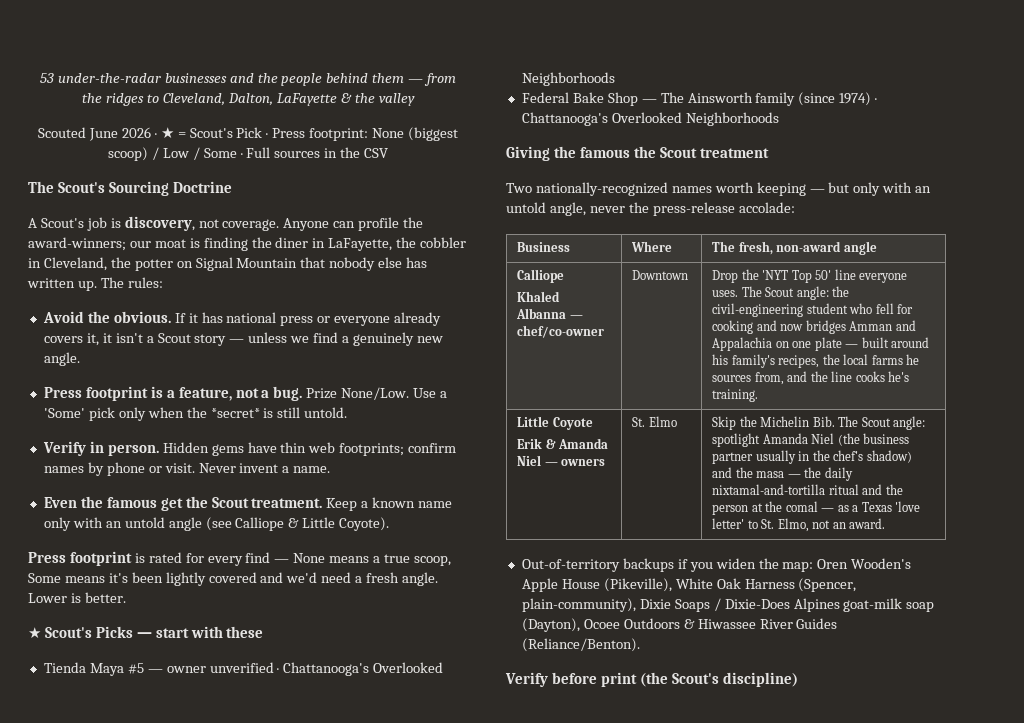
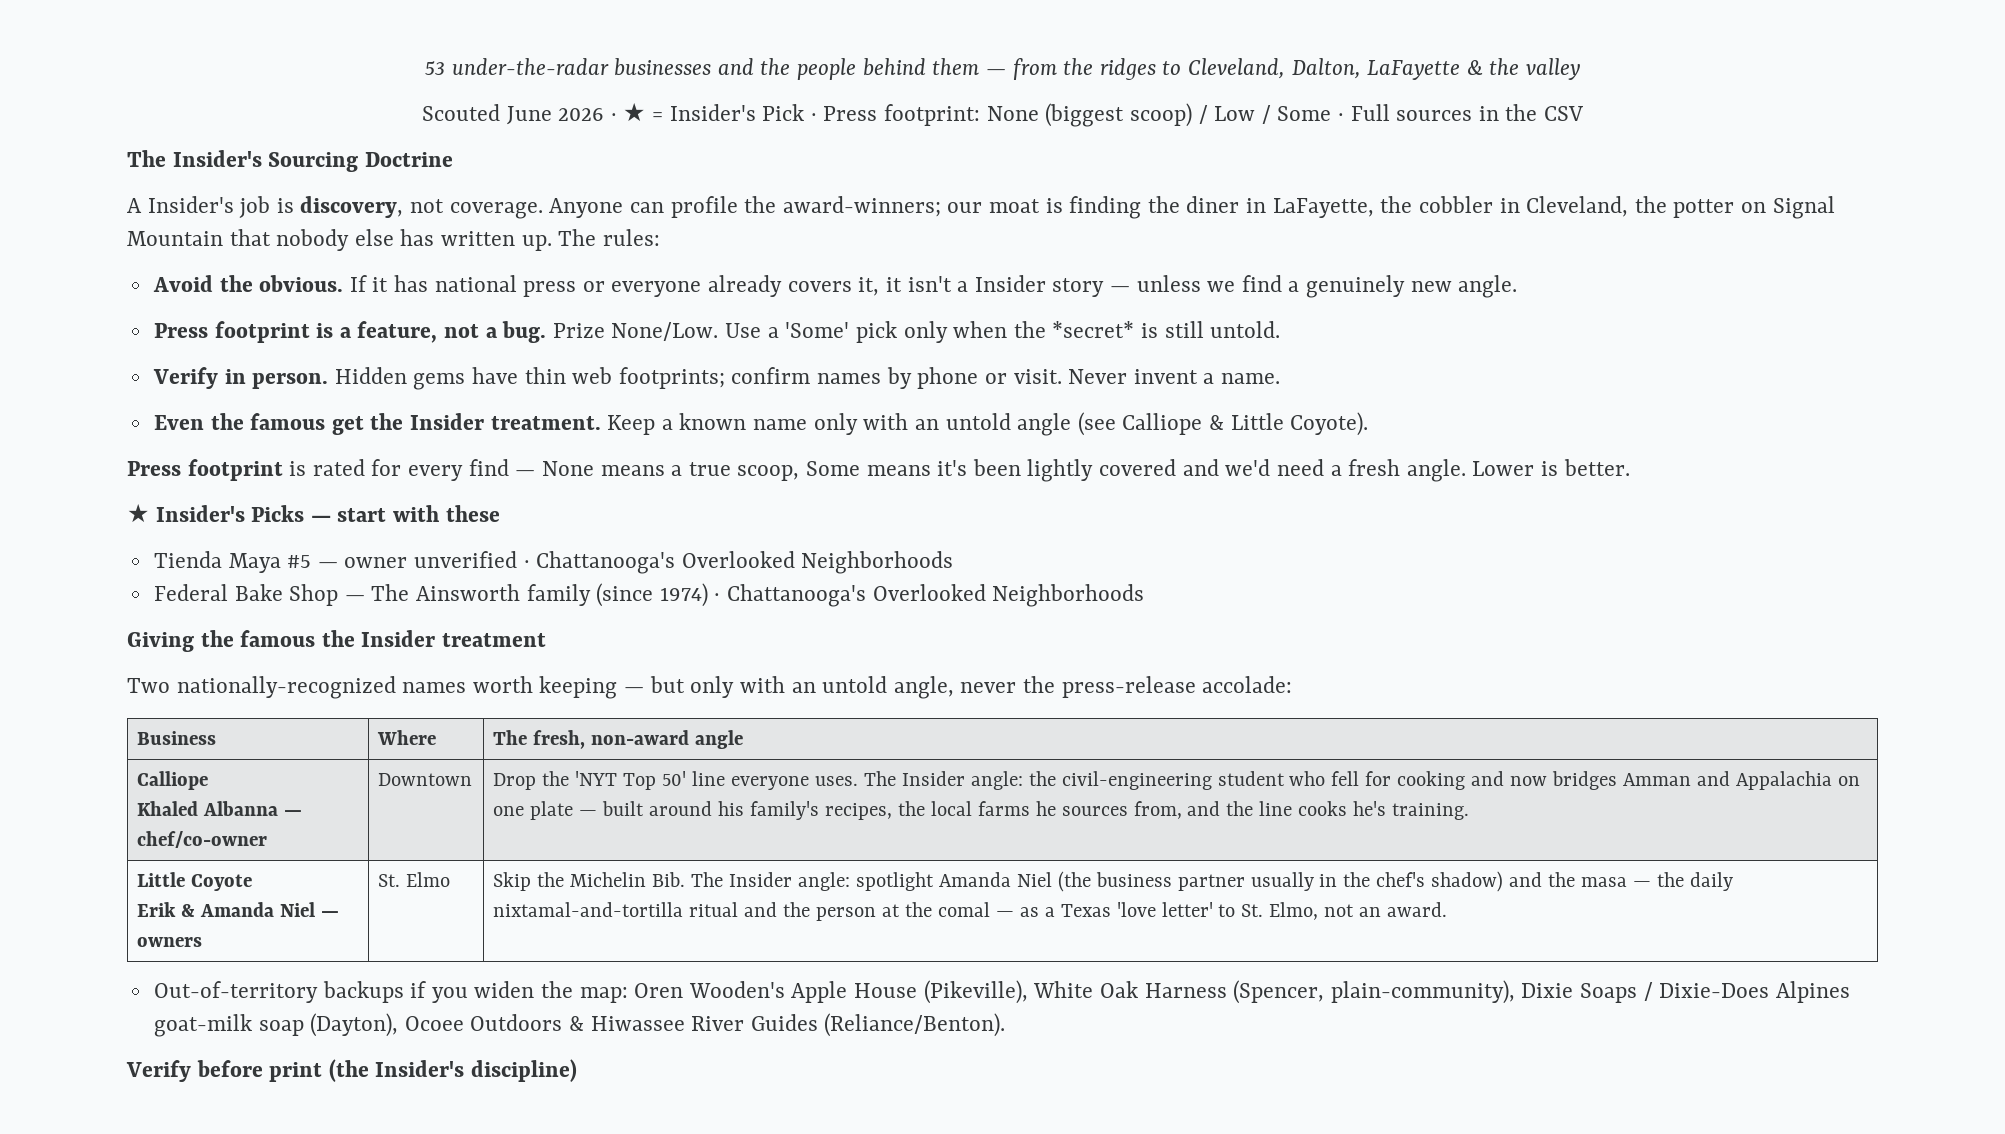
- Scouted June 2026 · ★ = Scout's Pick · Press footprint: None (biggest scoop) / Low / Some · Full sources in the CSV
+ Scouted June 2026 · ★ = Insider's Pick · Press footprint: None (biggest scoop) / Low / Some · Full sources in the CSV
- The Scout's Sourcing Doctrine
+ The Insider's Sourcing Doctrine
- A Scout's job is discovery, not coverage.
+ A Insider's job is discovery, not coverage.
- If it has national press or everyone already covers it, it isn't a Scout story — unless we find a genuinely new angle.
+ If it has national press or everyone already covers it, it isn't a Insider story — unless we find a genuinely new angle.
- Even the famous get the Scout treatment.
+ Even the famous get the Insider treatment.
- ★ Scout's Picks — start with these
+ ★ Insider's Picks — start with these
- Giving the famous the Scout treatment
+ Giving the famous the Insider treatment
- The Scout angle: the civil-engineering student who fell for cooking and now bridges Amman and Appalachia on one plate — built around his family's recipes, the local farms he sources from, and the line cooks he's training.
+ The Insider angle: the civil-engineering student who fell for cooking and now bridges Amman and Appalachia on one plate — built around his family's recipes, the local farms he sources from, and the line cooks he's training.
- Skip the Michelin Bib. The Scout angle: spotlight Amanda Niel (the business partner usually in the chef's shadow) and the masa — the daily nixtamal-and-tortilla ritual and the person at the comal — as a Texas 'love letter' to St. Elmo, not an award.
+ Skip the Michelin Bib. The Insider angle: spotlight Amanda Niel (the business partner usually in the chef's shadow) and the masa — the daily nixtamal-and-tortilla ritual and the person at the comal — as a Texas 'love letter' to St. Elmo, not an award.
- Verify before print (the Scout's discipline)
+ Verify before print (the Insider's discipline)

